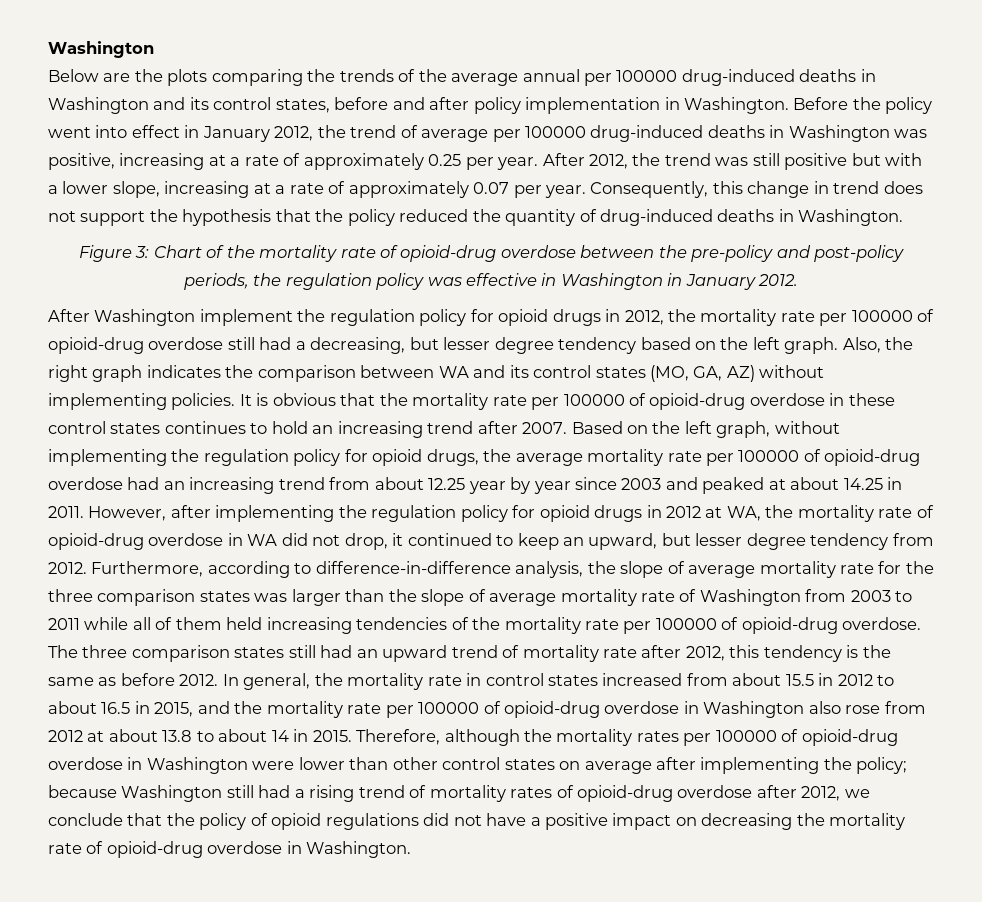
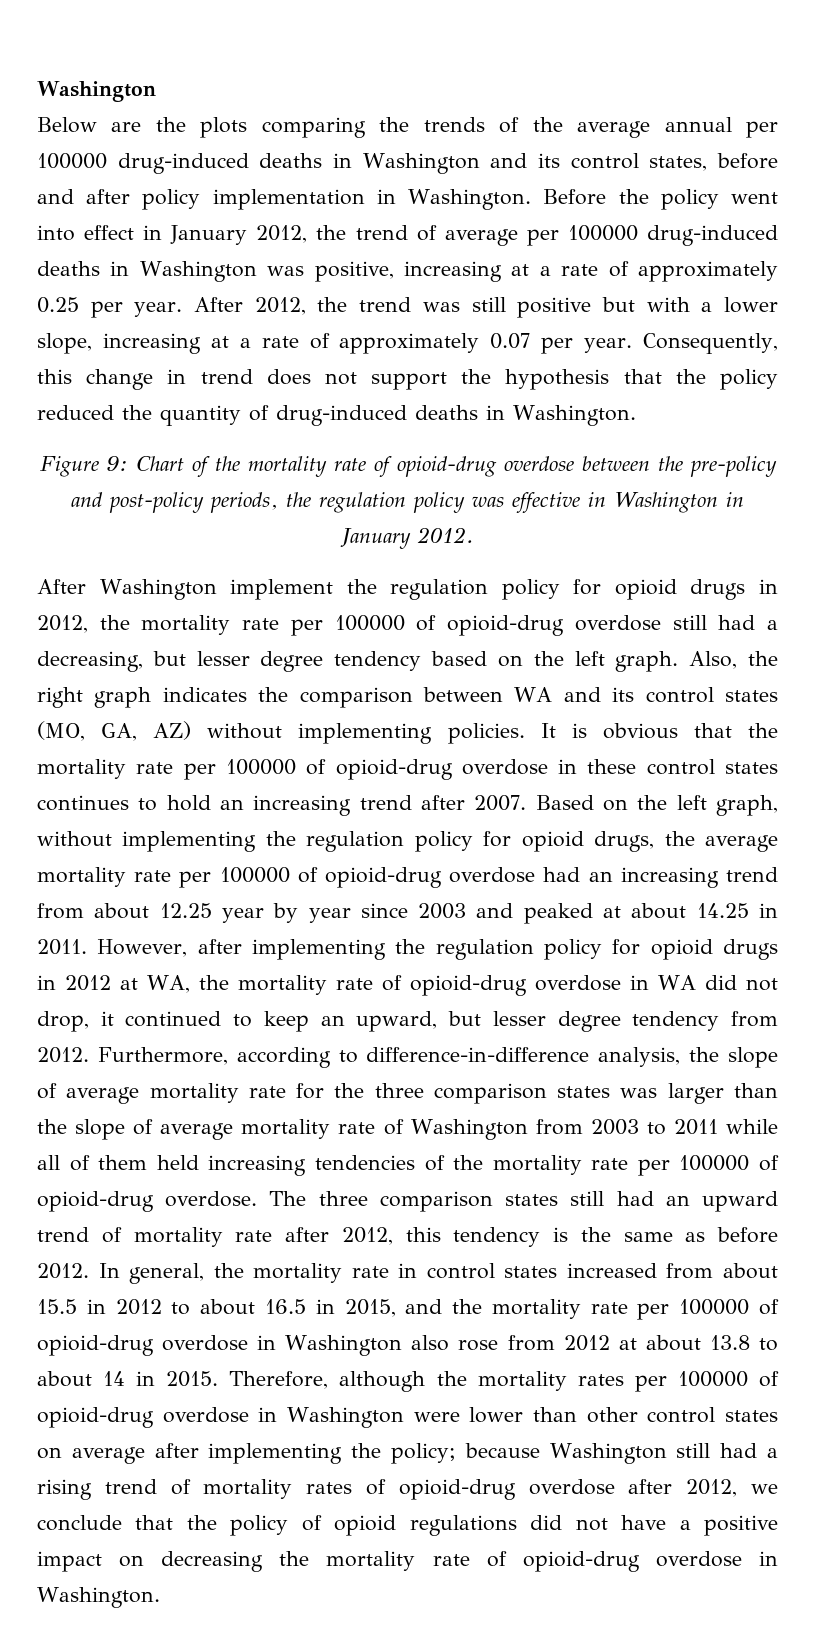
- Figure 3: Chart of the mortality rate of opioid-drug overdose between the pre-policy and post-policy periods, the regulation policy was effective in Washington in January 2012.
+ Figure 9: Chart of the mortality rate of opioid-drug overdose between the pre-policy and post-policy periods, the regulation policy was effective in Washington in January 2012.

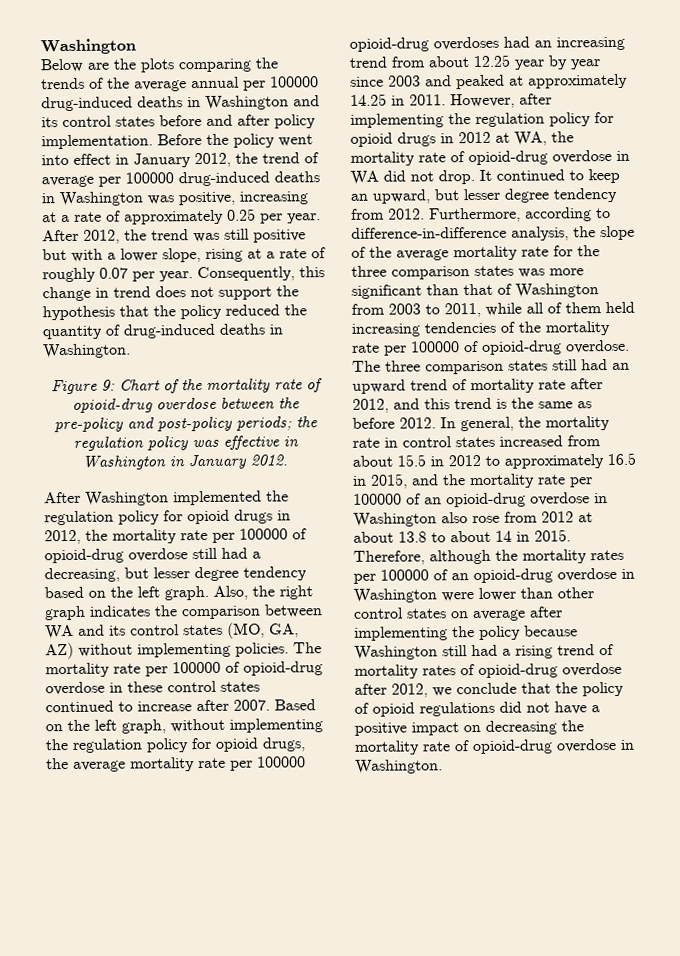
- Below are the plots comparing the trends of the average annual per 100000 drug-induced deaths in Washington and its control states, before and after policy implementation in Washington.
+ Below are the plots comparing the trends of the average annual per 100000 drug-induced deaths in Washington and its control states before and after policy implementation.
- After 2012, the trend was still positive but with a lower slope, increasing at a rate of approximately 0.07 per year.
+ After 2012, the trend was still positive but with a lower slope, rising at a rate of roughly 0.07 per year.
- Figure 9: Chart of the mortality rate of opioid-drug overdose between the pre-policy and post-policy periods, the regulation policy was effective in Washington in January 2012.
+ Figure 9: Chart of the mortality rate of opioid-drug overdose between the pre-policy and post-policy periods; the regulation policy was effective in Washington in January 2012.
- After Washington implement the regulation policy for opioid drugs in 2012, the mortality rate per 100000 of opioid-drug overdose still had a decreasing, but lesser degree tendency based on the left graph.
+ After Washington implemented the regulation policy for opioid drugs in 2012, the mortality rate per 100000 of opioid-drug overdose still had a decreasing, but lesser degree tendency based on the left graph.
- It is obvious that the mortality rate per 100000 of opioid-drug overdose in these control states continues to hold an increasing trend after 2007.
+ The mortality rate per 100000 of opioid-drug overdose in these control states continued to increase after 2007.
- Based on the left graph, without implementing the regulation policy for opioid drugs, the average mortality rate per 100000 of opioid-drug overdose had an increasing trend from about 12.25 year by year since 2003 and peaked at about 14.25 in 2011.
+ Based on the left graph, without implementing the regulation policy for opioid drugs, the average mortality rate per 100000 opioid-drug overdoses had an increasing trend from about 12.25 year by year since 2003 and peaked at approximately 14.25 in 2011.
- However, after implementing the regulation policy for opioid drugs in 2012 at WA, the mortality rate of opioid-drug overdose in WA did not drop, it continued to keep an upward, but lesser degree tendency from 2012.
+ However, after implementing the regulation policy for opioid drugs in 2012 at WA, the mortality rate of opioid-drug overdose in WA did not drop. It continued to keep an upward, but lesser degree tendency from 2012.
- Furthermore, according to difference-in-difference analysis, the slope of average mortality rate for the three comparison states was larger than the slope of average mortality rate of Washington from 2003 to 2011 while all of them held increasing tendencies of the mortality rate per 100000 of opioid-drug overdose.
+ Furthermore, according to difference-in-difference analysis, the slope of the average mortality rate for the three comparison states was more significant than that of Washington from 2003 to 2011, while all of them held increasing tendencies of the mortality rate per 100000 of opioid-drug overdose.
- The three comparison states still had an upward trend of mortality rate after 2012, this tendency is the same as before 2012.
+ The three comparison states still had an upward trend of mortality rate after 2012, and this trend is the same as before 2012.
- In general, the mortality rate in control states increased from about 15.5 in 2012 to about 16.5 in 2015, and the mortality rate per 100000 of opioid-drug overdose in Washington also rose from 2012 at about 13.8 to about 14 in 2015.
+ In general, the mortality rate in control states increased from about 15.5 in 2012 to approximately 16.5 in 2015, and the mortality rate per 100000 of an opioid-drug overdose in Washington also rose from 2012 at about 13.8 to about 14 in 2015.
- Therefore, although the mortality rates per 100000 of opioid-drug overdose in Washington were lower than other control states on average after implementing the policy; because Washington still had a rising trend of mortality rates of opioid-drug overdose after 2012, we conclude that the policy of opioid regulations did not have a positive impact on decreasing the mortality rate of opioid-drug overdose in Washington.
+ Therefore, although the mortality rates per 100000 of an opioid-drug overdose in Washington were lower than other control states on average after implementing the policy because Washington still had a rising trend of mortality rates of opioid-drug overdose after 2012, we conclude that the policy of opioid regulations did not have a positive impact on decreasing the mortality rate of opioid-drug overdose in Washington.

